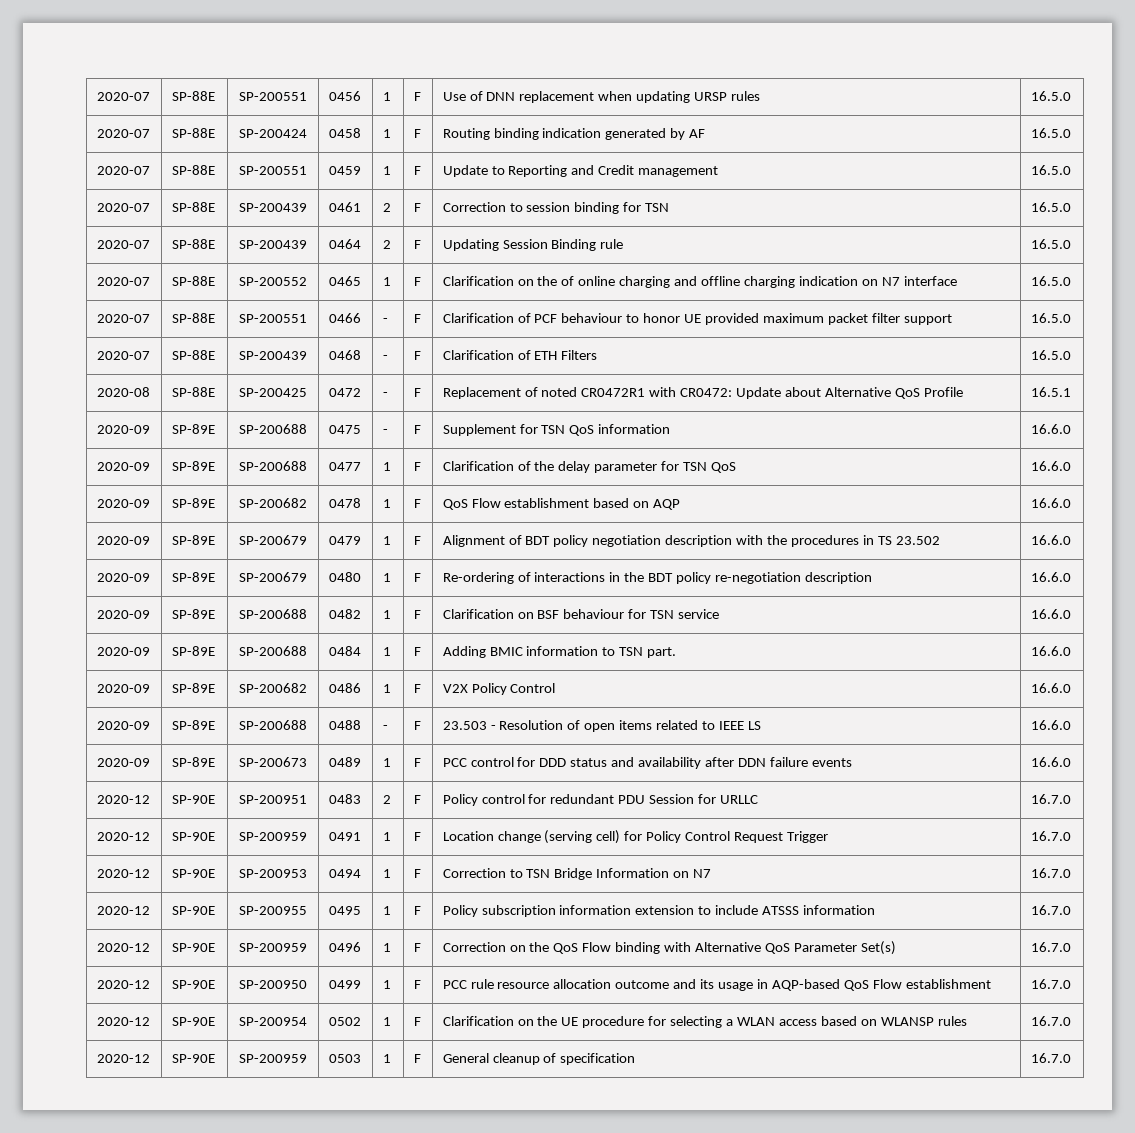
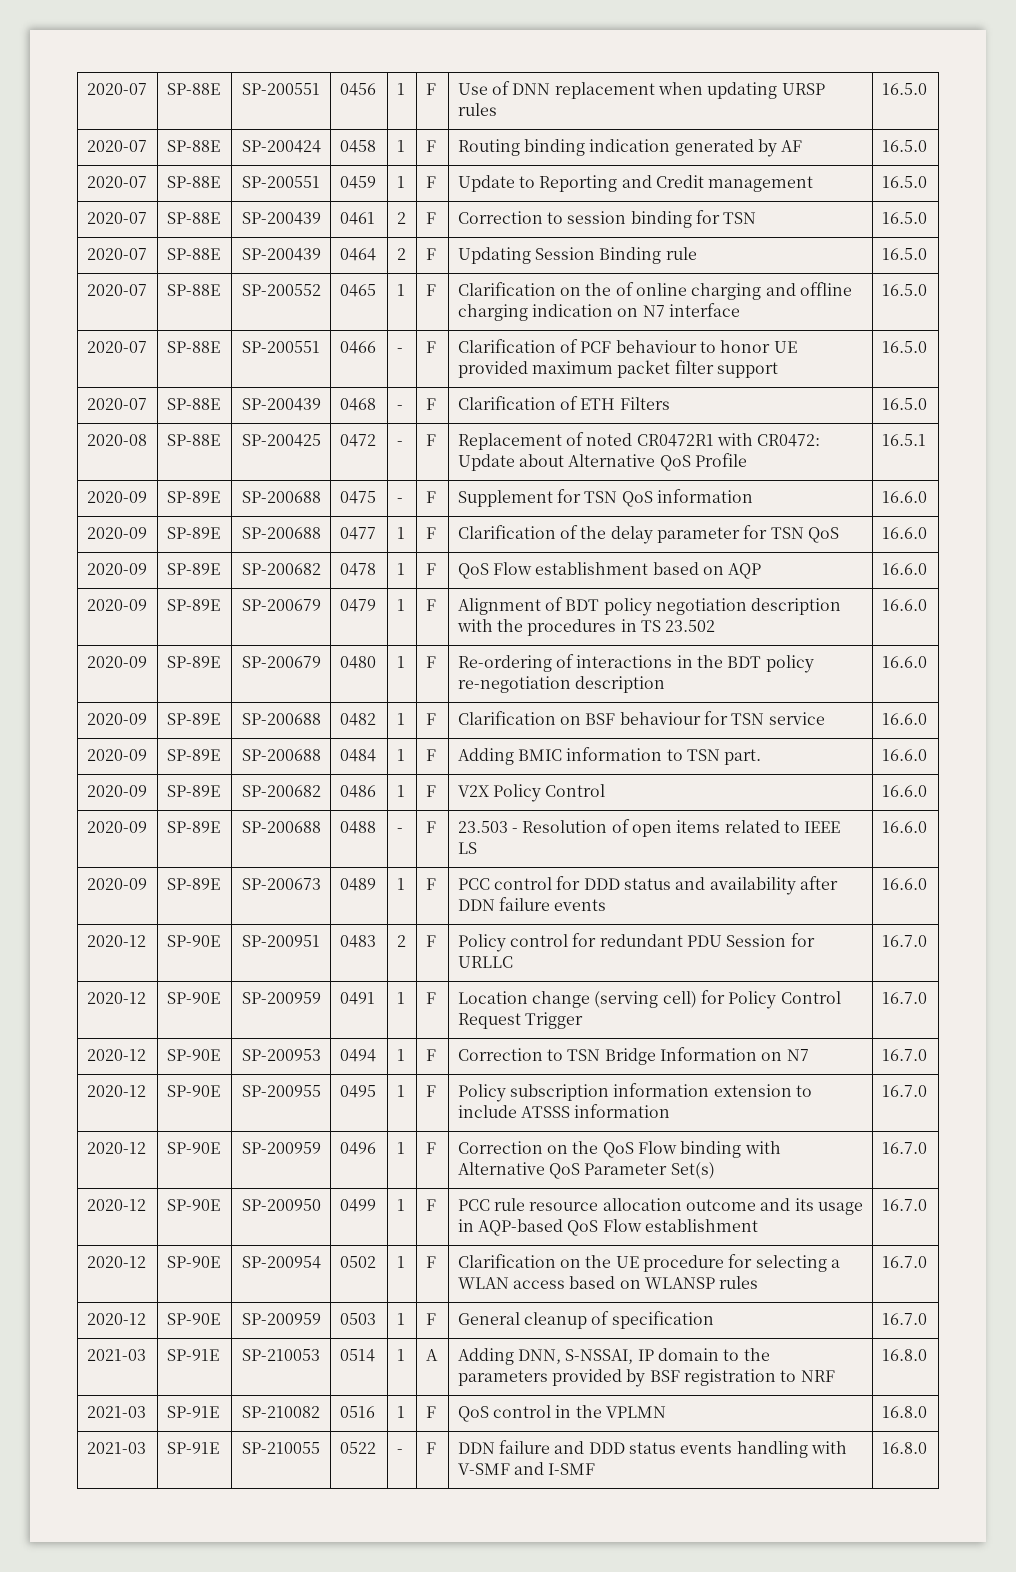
+ 2021-03 | SP-91E | SP-210053 | 0514 | 1 | A | Adding DNN, S-NSSAI, IP domain to the parameters provided by BSF registration to NRF | 16.8.0
+ 2021-03 | SP-91E | SP-210082 | 0516 | 1 | F | QoS control in the VPLMN | 16.8.0
+ 2021-03 | SP-91E | SP-210055 | 0522 | - | F | DDN failure and DDD status events handling with V-SMF and I-SMF | 16.8.0

